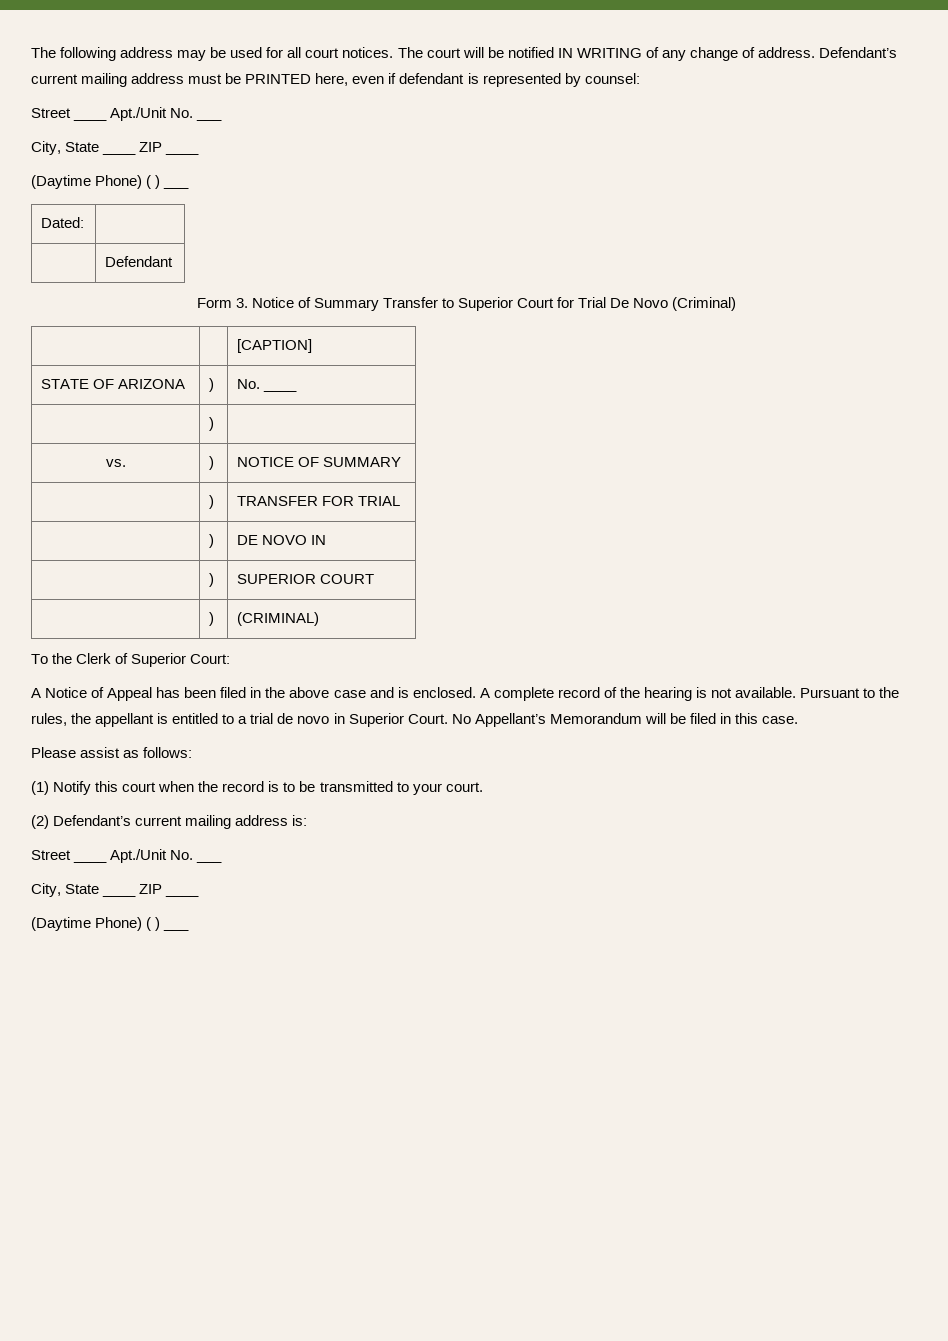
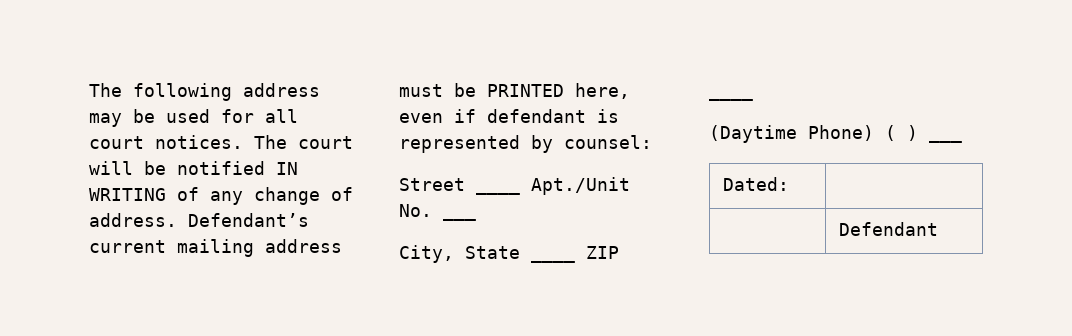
- Form 3. Notice of Summary Transfer to Superior Court for Trial De Novo (Criminal)
- | | [CAPTION]
- STATE OF ARIZONA | ) | No. ____
- | ) |
- vs. | ) | NOTICE OF SUMMARY
- | ) | TRANSFER FOR TRIAL
- | ) | DE NOVO IN
- | ) | SUPERIOR COURT
- | ) | (CRIMINAL)
- To the Clerk of Superior Court:
- A Notice of Appeal has been filed in the above case and is enclosed. A complete record of the hearing is not available. Pursuant to the rules, the appellant is entitled to a trial de novo in Superior Court. No Appellant’s Memorandum will be filed in this case.
- Please assist as follows:
- (1) Notify this court when the record is to be transmitted to your court.
- (2) Defendant’s current mailing address is:
- Street ____ Apt./Unit No. ___
- City, State ____ ZIP ____
- (Daytime Phone) ( ) ___

